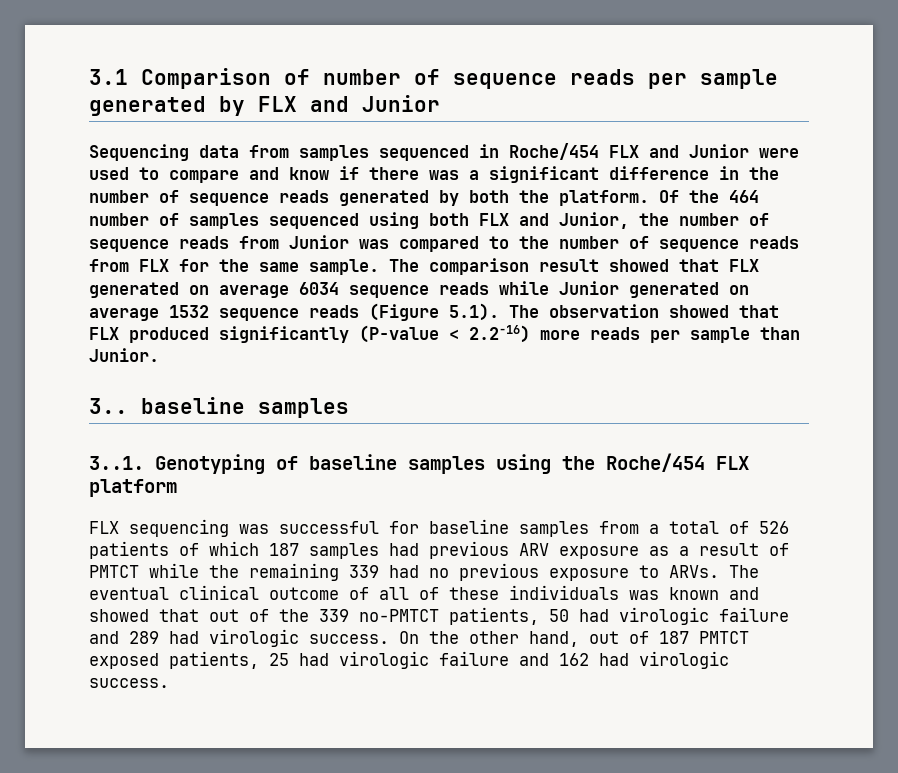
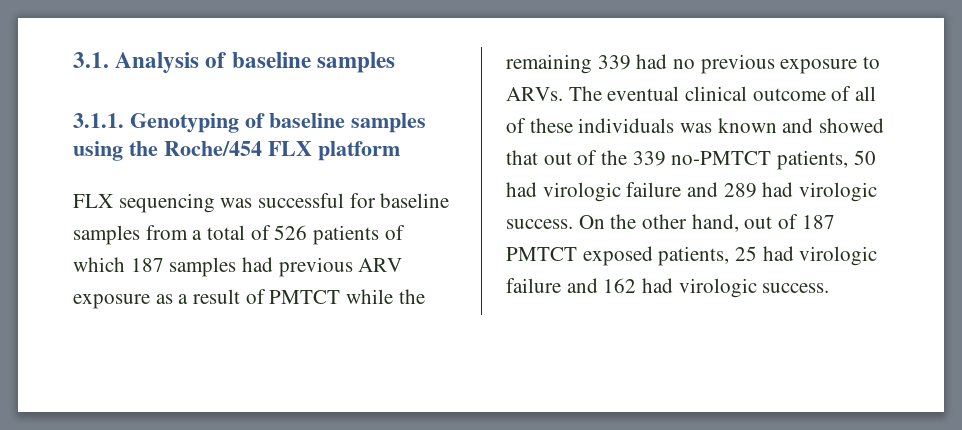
- 3.1 Comparison of number of sequence reads per sample generated by FLX and Junior
- Sequencing data from samples sequenced in Roche/454 FLX and Junior were used to compare and know if there was a significant difference in the number of sequence reads generated by both the platform. Of the 464 number of samples sequenced using both FLX and Junior, the number of sequence reads from Junior was compared to the number of sequence reads from FLX for the same sample. The comparison result showed that FLX generated on average 6034 sequence reads while Junior generated on average 1532 sequence reads (Figure 5.1). The observation showed that FLX produced significantly (P-value < 2.2-16) more reads per sample than Junior.
- 3.. baseline samples
+ 3.1. Analysis of baseline samples
- 3..1. Genotyping of baseline samples using the Roche/454 FLX platform
+ 3.1.1. Genotyping of baseline samples using the Roche/454 FLX platform

